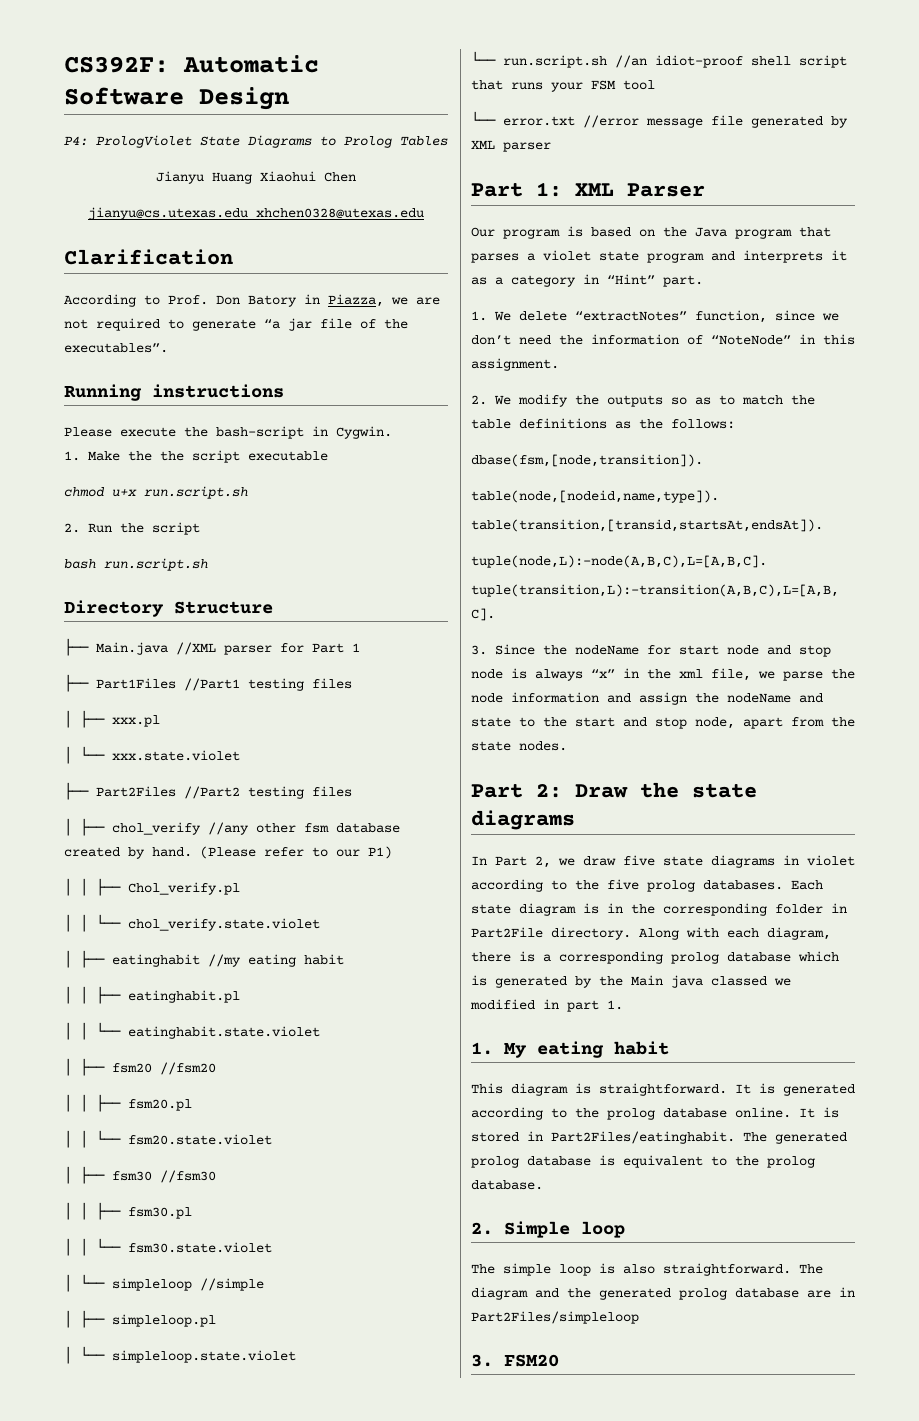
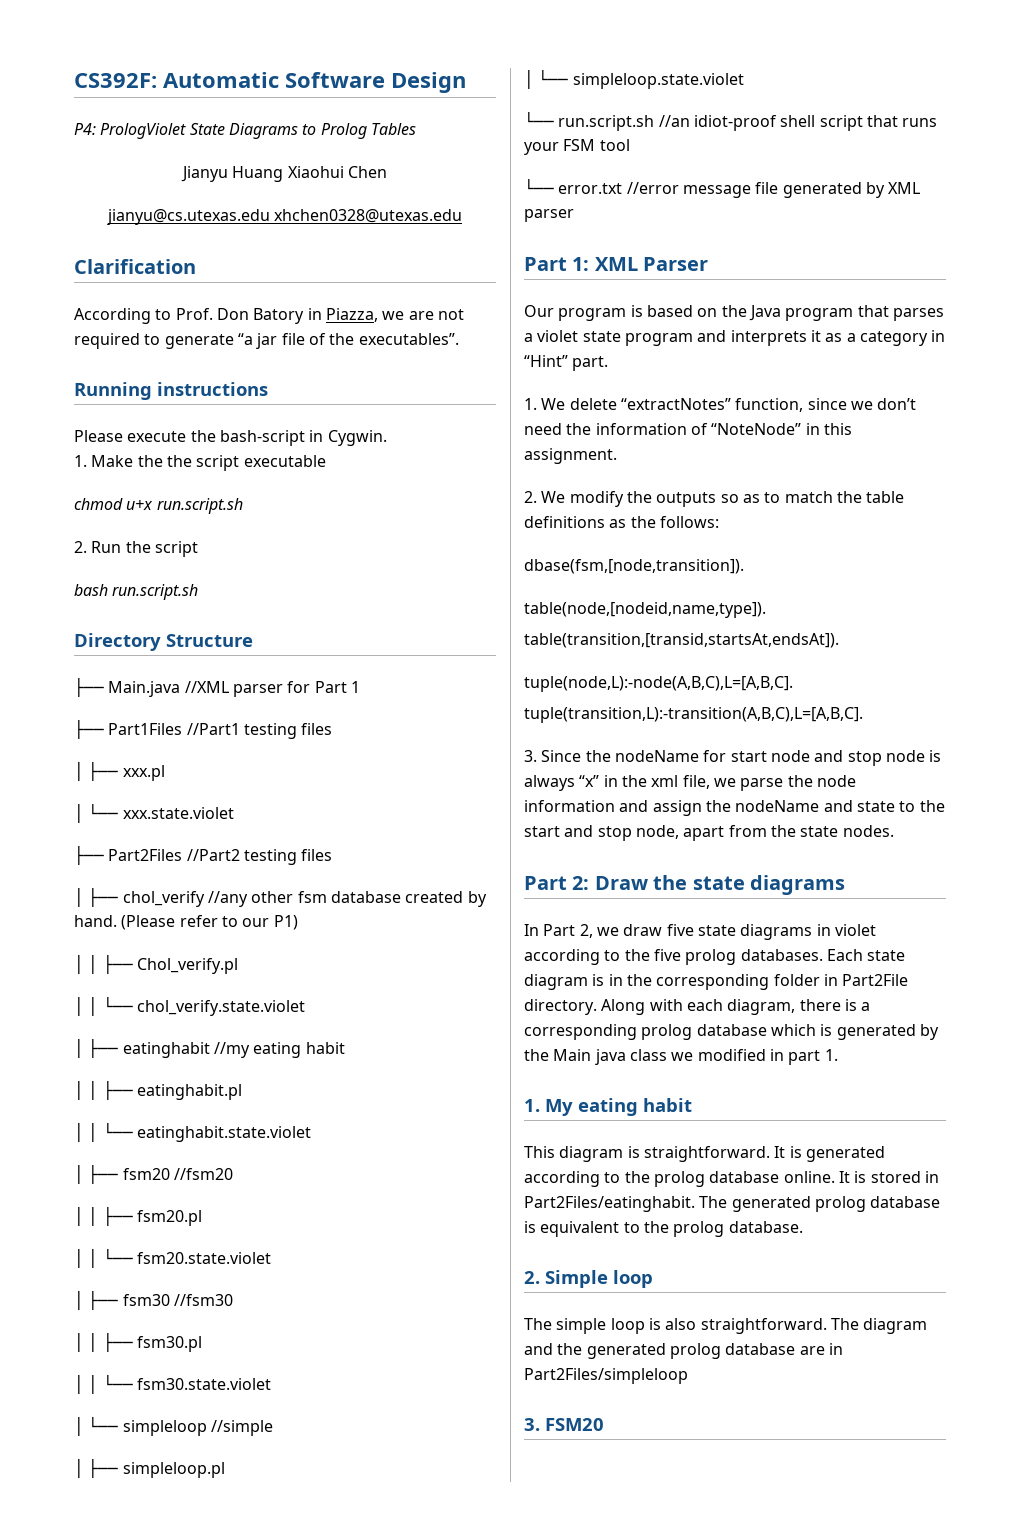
- Along with each diagram, there is a corresponding prolog database which is generated by the Main java classed we modified in part 1.
+ Along with each diagram, there is a corresponding prolog database which is generated by the Main java class we modified in part 1.

